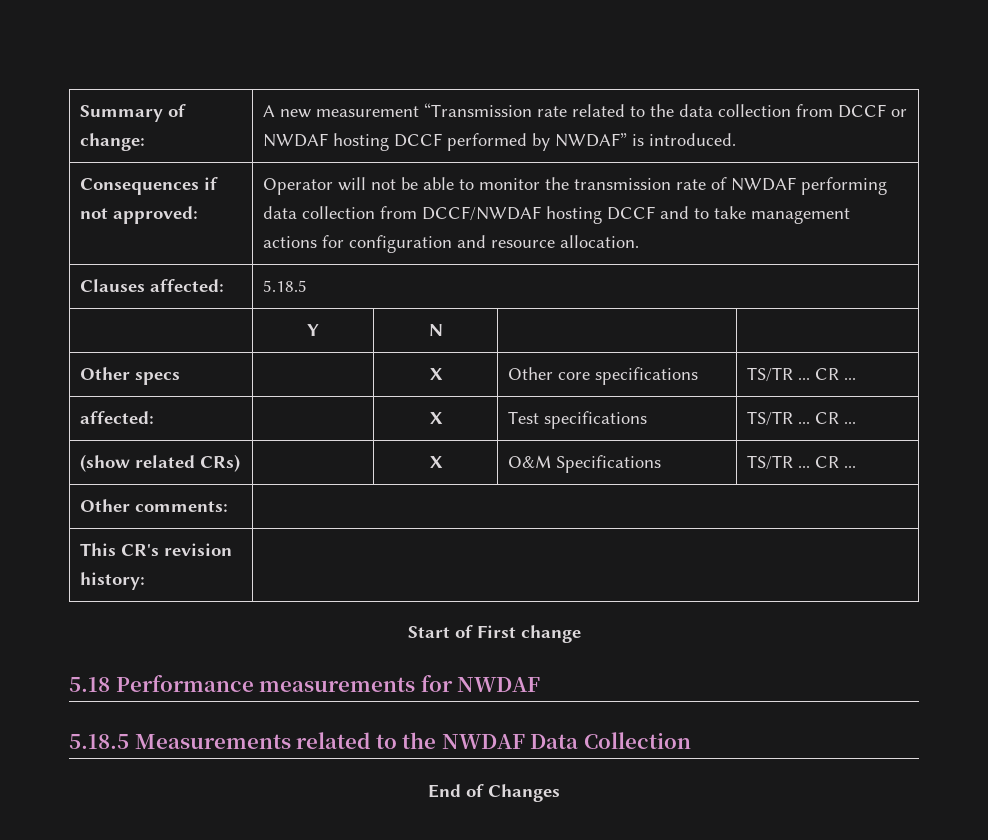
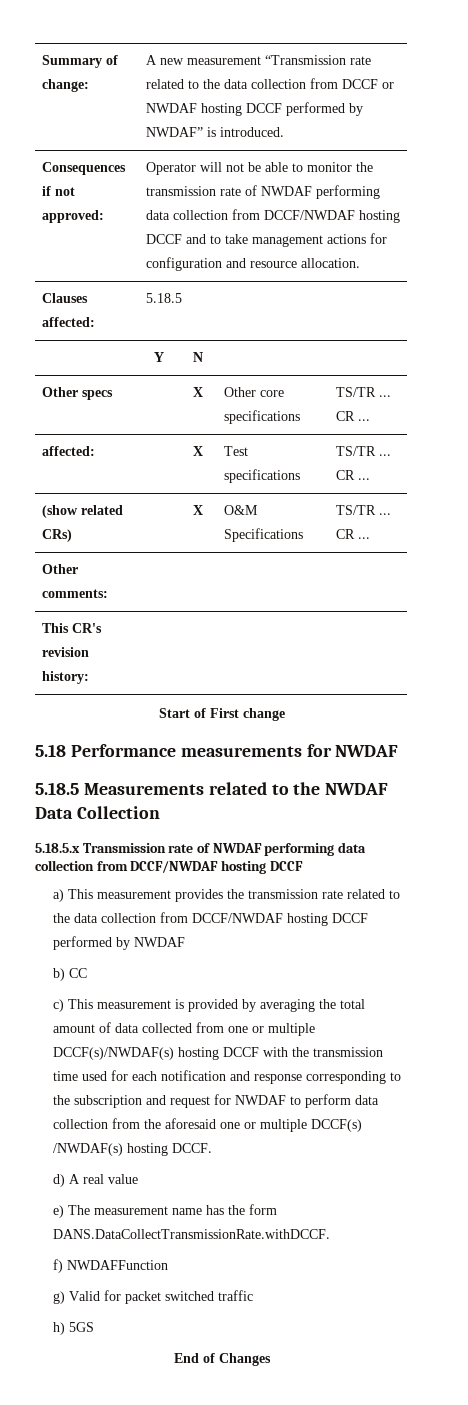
+ 5.18.5.x Transmission rate of NWDAF performing data collection from DCCF/NWDAF hosting DCCF
+ a) This measurement provides the transmission rate related to the data collection from DCCF/NWDAF hosting DCCF performed by NWDAF
+ b) CC
+ c) This measurement is provided by averaging the total amount of data collected from one or multiple DCCF(s)/NWDAF(s) hosting DCCF with the transmission time used for each notification and response corresponding to the subscription and request for NWDAF to perform data collection from the aforesaid one or multiple DCCF(s) /NWDAF(s) hosting DCCF.
+ d) A real value
+ e) The measurement name has the form DANS.DataCollectTransmissionRate.withDCCF.
+ f) NWDAFFunction
+ g) Valid for packet switched traffic
+ h) 5GS

